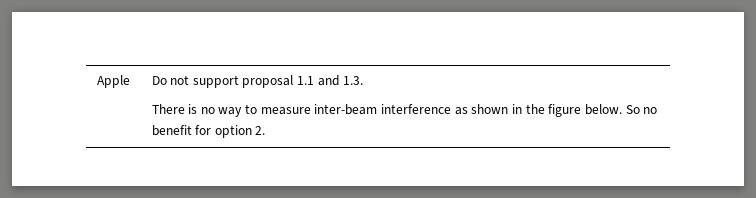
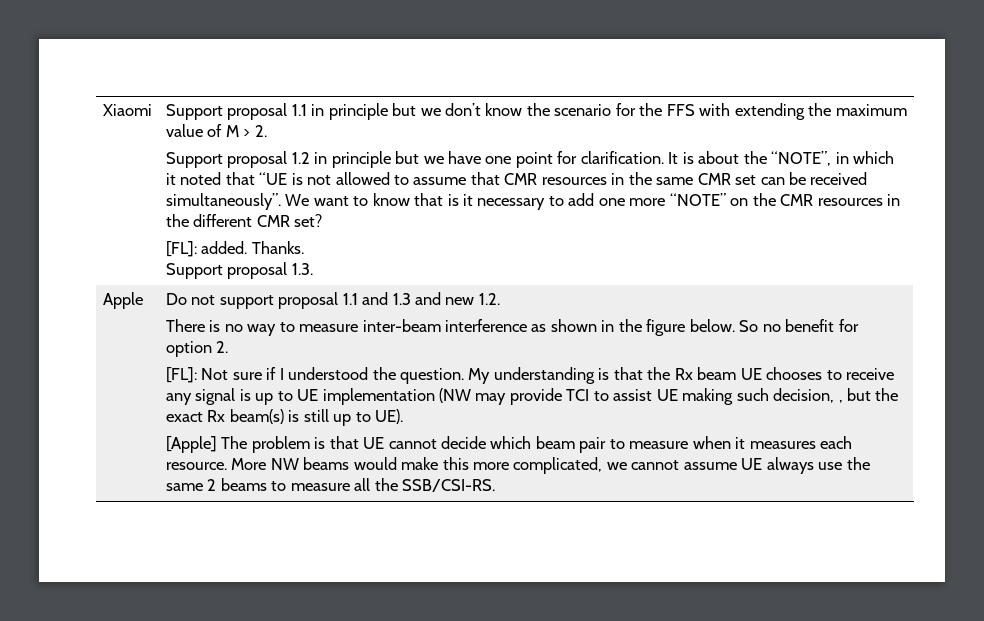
+ Xiaomi | Support proposal 1.1 in principle but we don’t know the scenario for the FFS with extending the maximum value of M > 2.
+ Support proposal 1.2 in principle but we have one point for clarification. It is about the “NOTE”, in which it noted that “UE is not allowed to assume that CMR resources in the same CMR set can be received simultaneously”. We want to know that is it necessary to add one more “NOTE” on the CMR resources in the different CMR set?
+ [FL]: added. Thanks.
+ Support proposal 1.3.
- Do not support proposal 1.1 and 1.3.
+ Do not support proposal 1.1 and 1.3 and new 1.2.
+ [FL]: Not sure if I understood the question. My understanding is that the Rx beam UE chooses to receive any signal is up to UE implementation (NW may provide TCI to assist UE making such decision, , but the exact Rx beam(s) is still up to UE).
+ [Apple] The problem is that UE cannot decide which beam pair to measure when it measures each resource. More NW beams would make this more complicated, we cannot assume UE always use the same 2 beams to measure all the SSB/CSI-RS.

